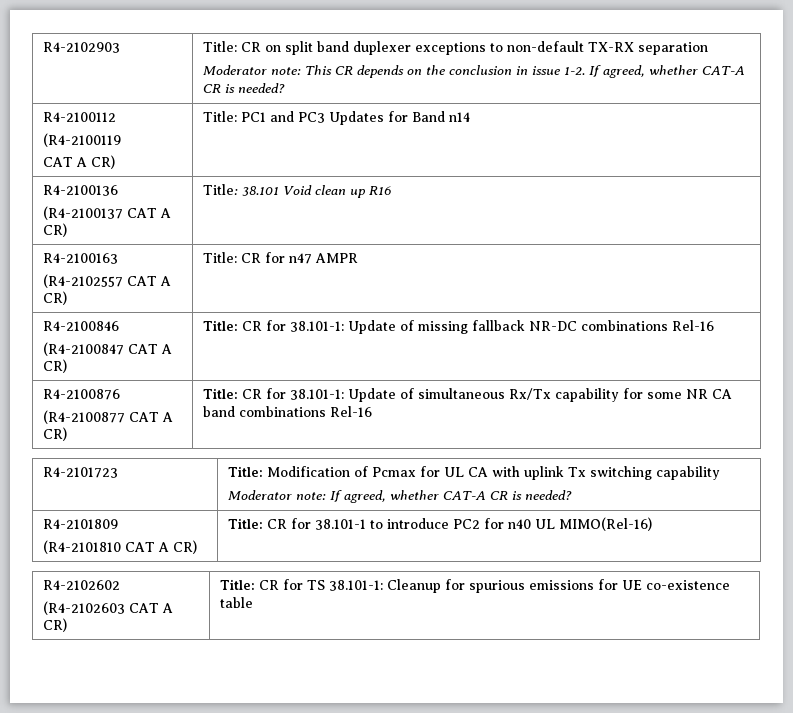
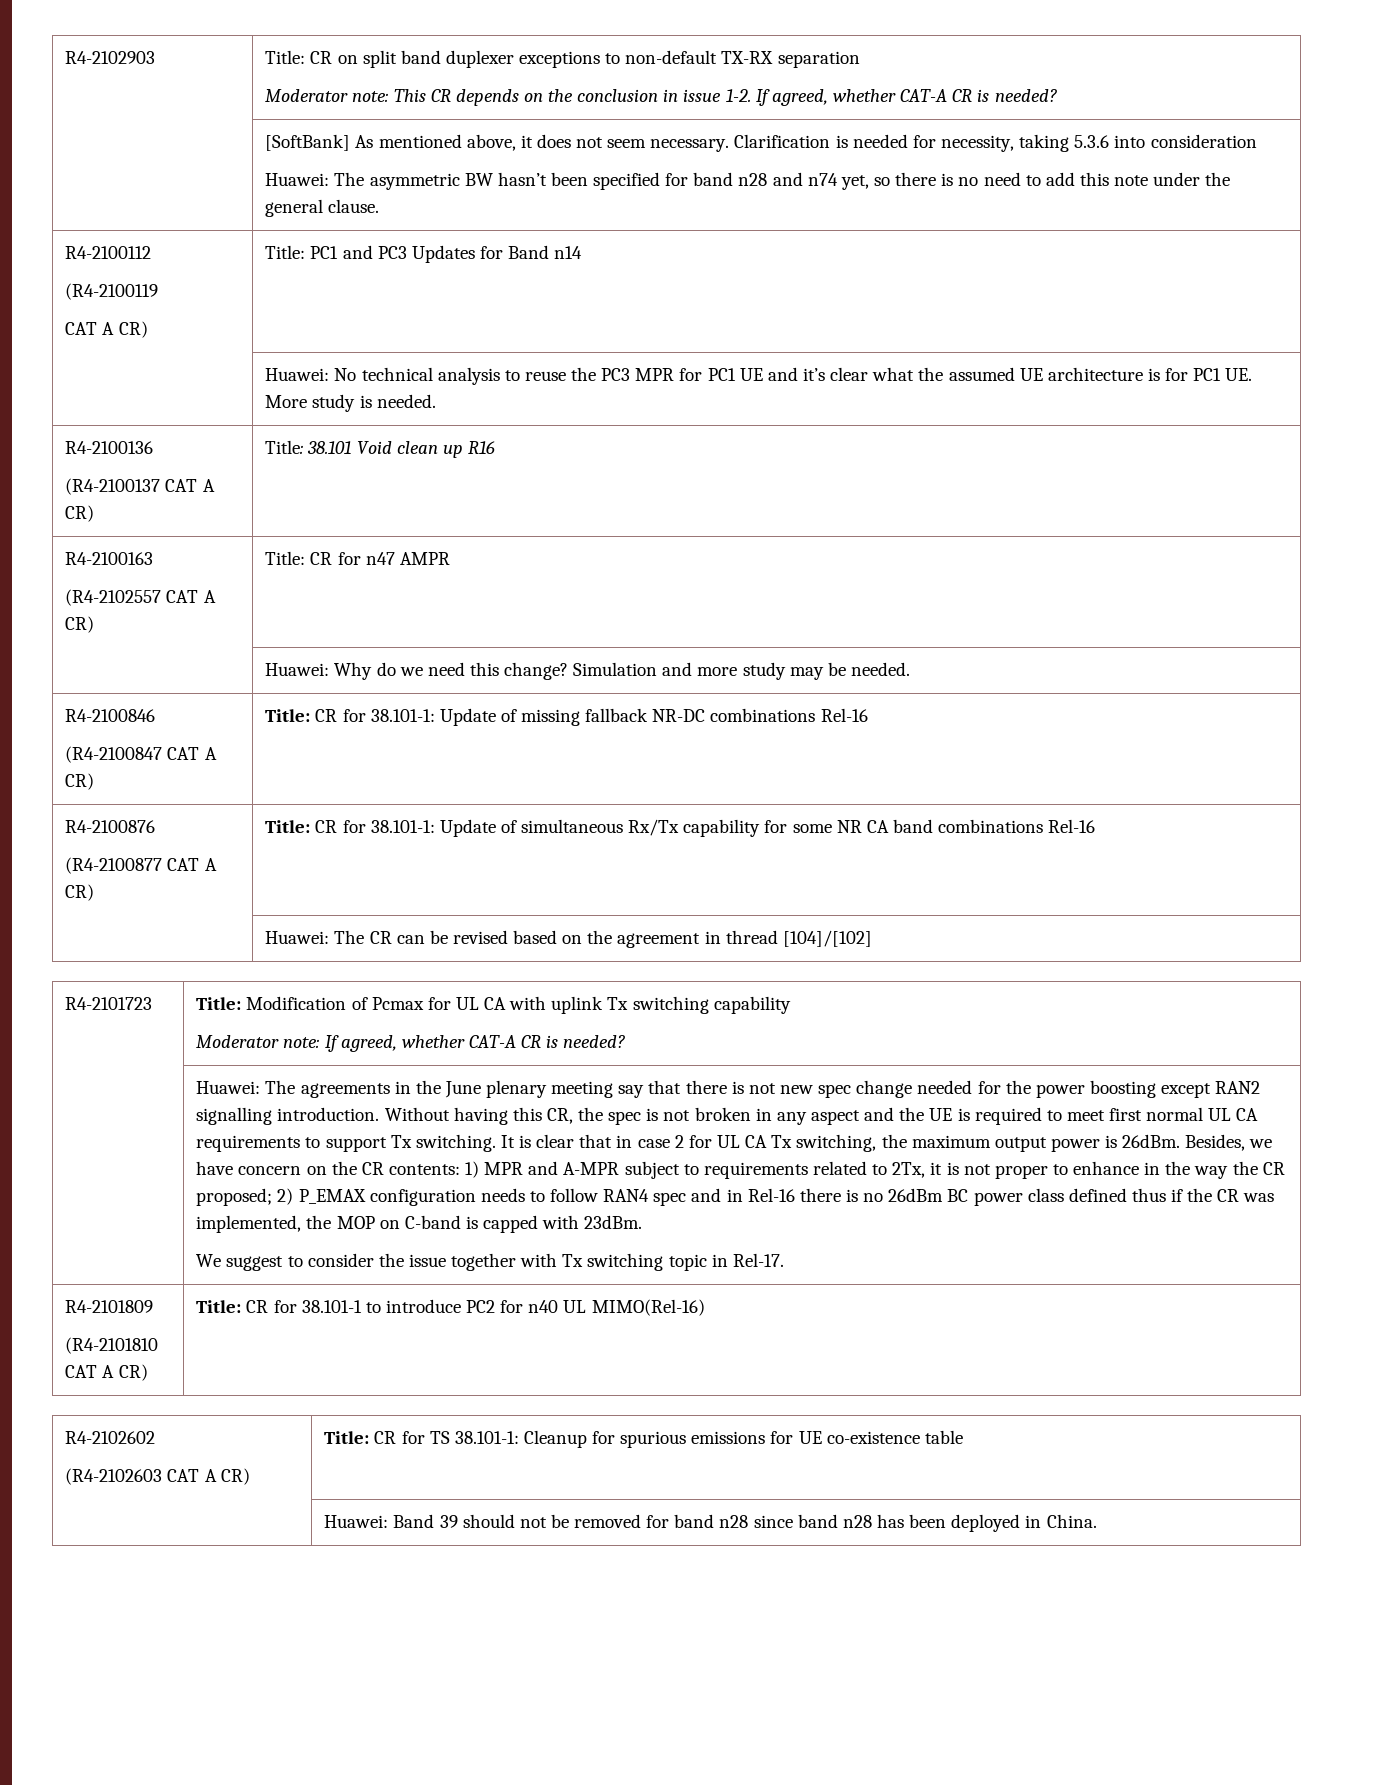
+ [SoftBank] As mentioned above, it does not seem necessary. Clarification is needed for necessity, taking 5.3.6 into consideration
+ Huawei: The asymmetric BW hasn’t been specified for band n28 and n74 yet, so there is no need to add this note under the general clause.
+ | Huawei: No technical analysis to reuse the PC3 MPR for PC1 UE and it’s clear what the assumed UE architecture is for PC1 UE. More study is needed.
+ | Huawei: Why do we need this change? Simulation and more study may be needed.
+ | Huawei: The CR can be revised based on the agreement in thread [104]/[102]
+ Huawei: The agreements in the June plenary meeting say that there is not new spec change needed for the power boosting except RAN2 signalling introduction. Without having this CR, the spec is not broken in any aspect and the UE is required to meet first normal UL CA requirements to support Tx switching. It is clear that in case 2 for UL CA Tx switching, the maximum output power is 26dBm. Besides, we have concern on the CR contents: 1) MPR and A-MPR subject to requirements related to 2Tx, it is not proper to enhance in the way the CR proposed; 2) P_EMAX configuration needs to follow RAN4 spec and in Rel-16 there is no 26dBm BC power class defined thus if the CR was implemented, the MOP on C-band is capped with 23dBm.
+ We suggest to consider the issue together with Tx switching topic in Rel-17.
+ | Huawei: Band 39 should not be removed for band n28 since band n28 has been deployed in China.

